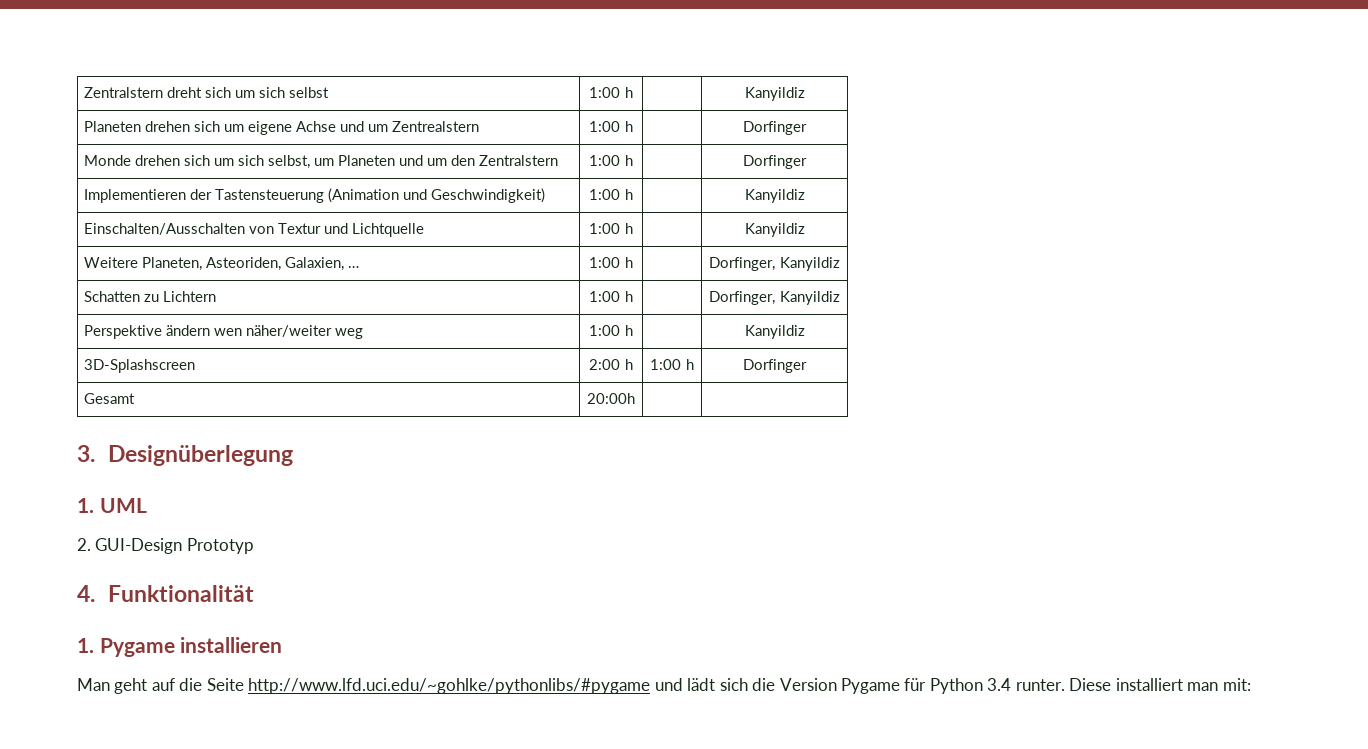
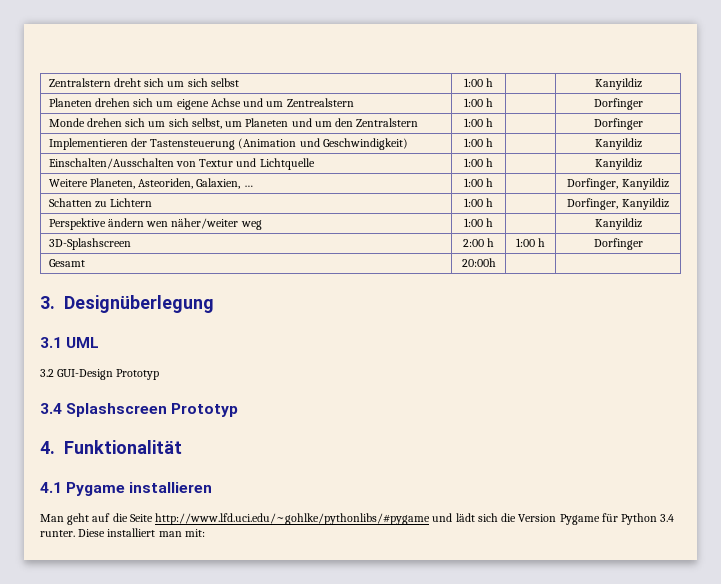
- 1. UML
+ 3.1 UML
- 2. GUI-Design Prototyp
+ 3.2 GUI-Design Prototyp
+ 3.4 Splashscreen Prototyp
- 1. Pygame installieren
+ 4.1 Pygame installieren

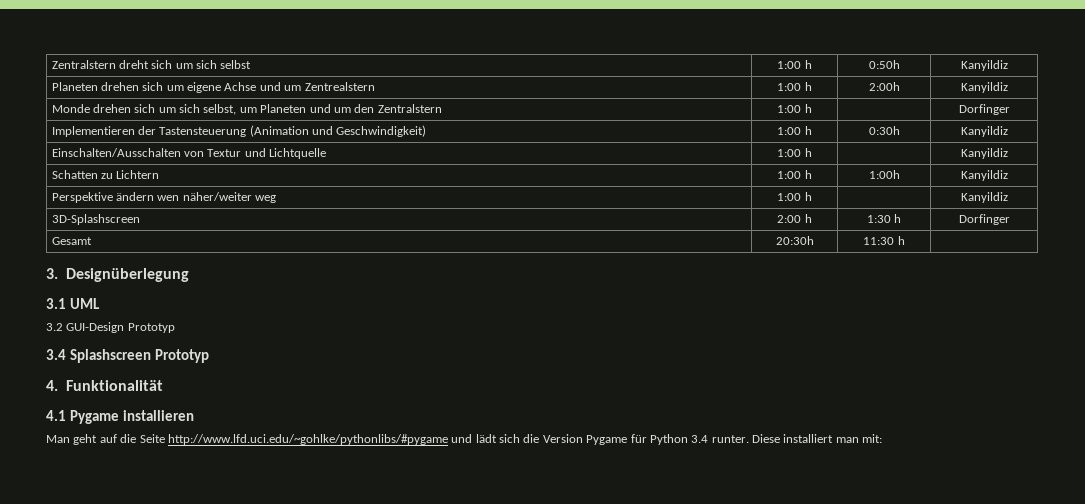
- Zentralstern dreht sich um sich selbst | 1:00 h | | Kanyildiz
+ Zentralstern dreht sich um sich selbst | 1:00 h | 0:50h | Kanyildiz
- Planeten drehen sich um eigene Achse und um Zentrealstern | 1:00 h | | Dorfinger
+ Planeten drehen sich um eigene Achse und um Zentrealstern | 1:00 h | 2:00h | Kanyildiz
- Implementieren der Tastensteuerung (Animation und Geschwindigkeit) | 1:00 h | | Kanyildiz
+ Implementieren der Tastensteuerung (Animation und Geschwindigkeit) | 1:00 h | 0:30h | Kanyildiz
- Weitere Planeten, Asteoriden, Galaxien, … | 1:00 h | | Dorfinger, Kanyildiz
- Schatten zu Lichtern | 1:00 h | | Dorfinger, Kanyildiz
+ Schatten zu Lichtern | 1:00 h | 1:00h | Kanyildiz
- 3D-Splashscreen | 2:00 h | 1:00 h | Dorfinger
+ 3D-Splashscreen | 2:00 h | 1:30 h | Dorfinger
- Gesamt | 20:00h | |
+ Gesamt | 20:30h | 11:30 h |

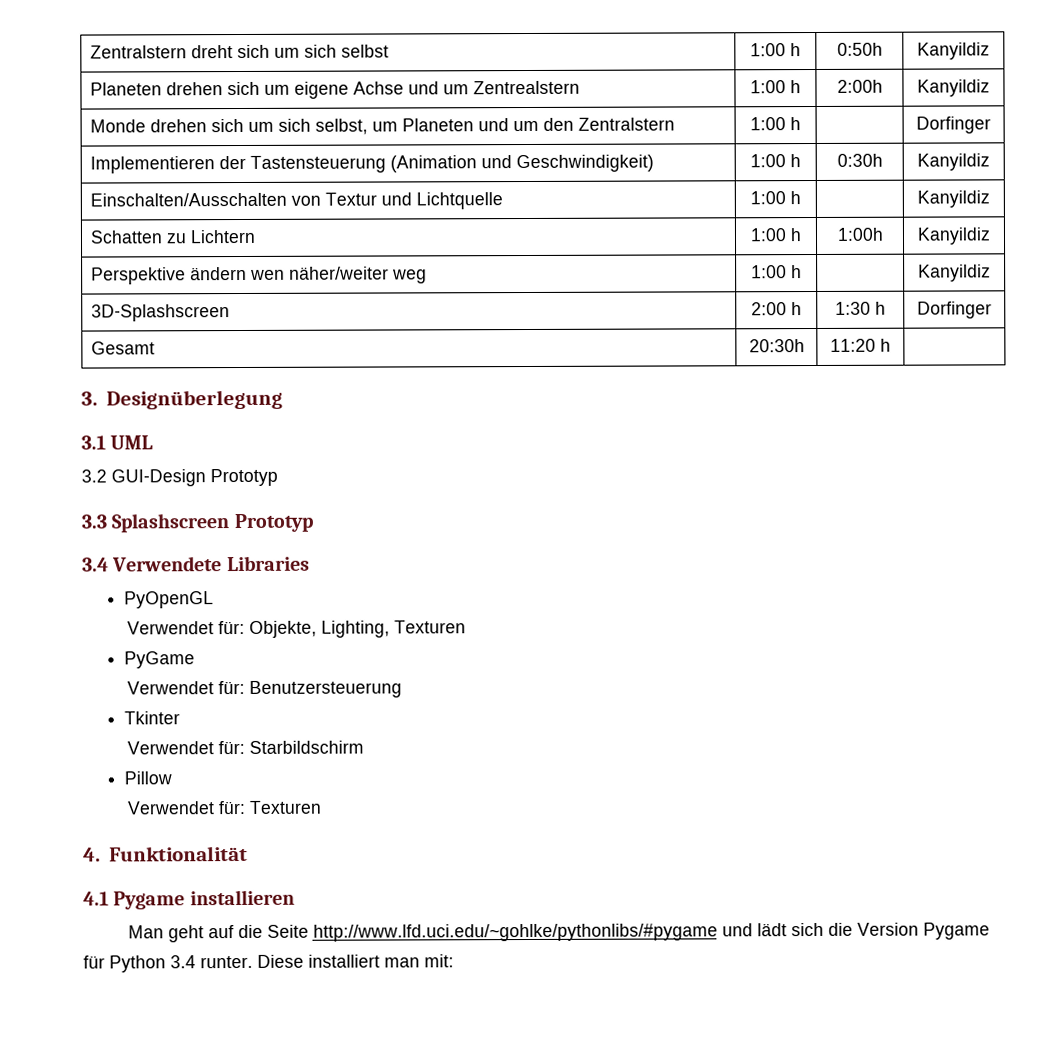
- Gesamt | 20:30h | 11:30 h |
+ Gesamt | 20:30h | 11:20 h |
- 3.4 Splashscreen Prototyp
+ 3.3 Splashscreen Prototyp
+ 3.4 Verwendete Libraries
+ PyOpenGL
+ Verwendet für: Objekte, Lighting, Texturen
+ PyGame
+ Verwendet für: Benutzersteuerung
+ Tkinter
+ Verwendet für: Starbildschirm
+ Pillow
+ Verwendet für: Texturen

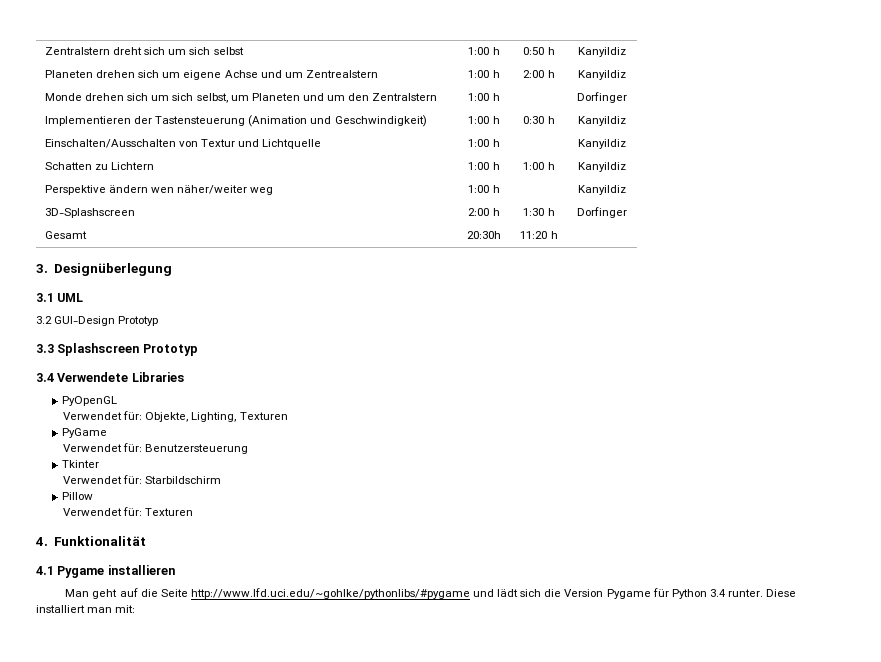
- Zentralstern dreht sich um sich selbst | 1:00 h | 0:50h | Kanyildiz
+ Zentralstern dreht sich um sich selbst | 1:00 h | 0:50 h | Kanyildiz
- Planeten drehen sich um eigene Achse und um Zentrealstern | 1:00 h | 2:00h | Kanyildiz
+ Planeten drehen sich um eigene Achse und um Zentrealstern | 1:00 h | 2:00 h | Kanyildiz
- Implementieren der Tastensteuerung (Animation und Geschwindigkeit) | 1:00 h | 0:30h | Kanyildiz
+ Implementieren der Tastensteuerung (Animation und Geschwindigkeit) | 1:00 h | 0:30 h | Kanyildiz
- Schatten zu Lichtern | 1:00 h | 1:00h | Kanyildiz
+ Schatten zu Lichtern | 1:00 h | 1:00 h | Kanyildiz

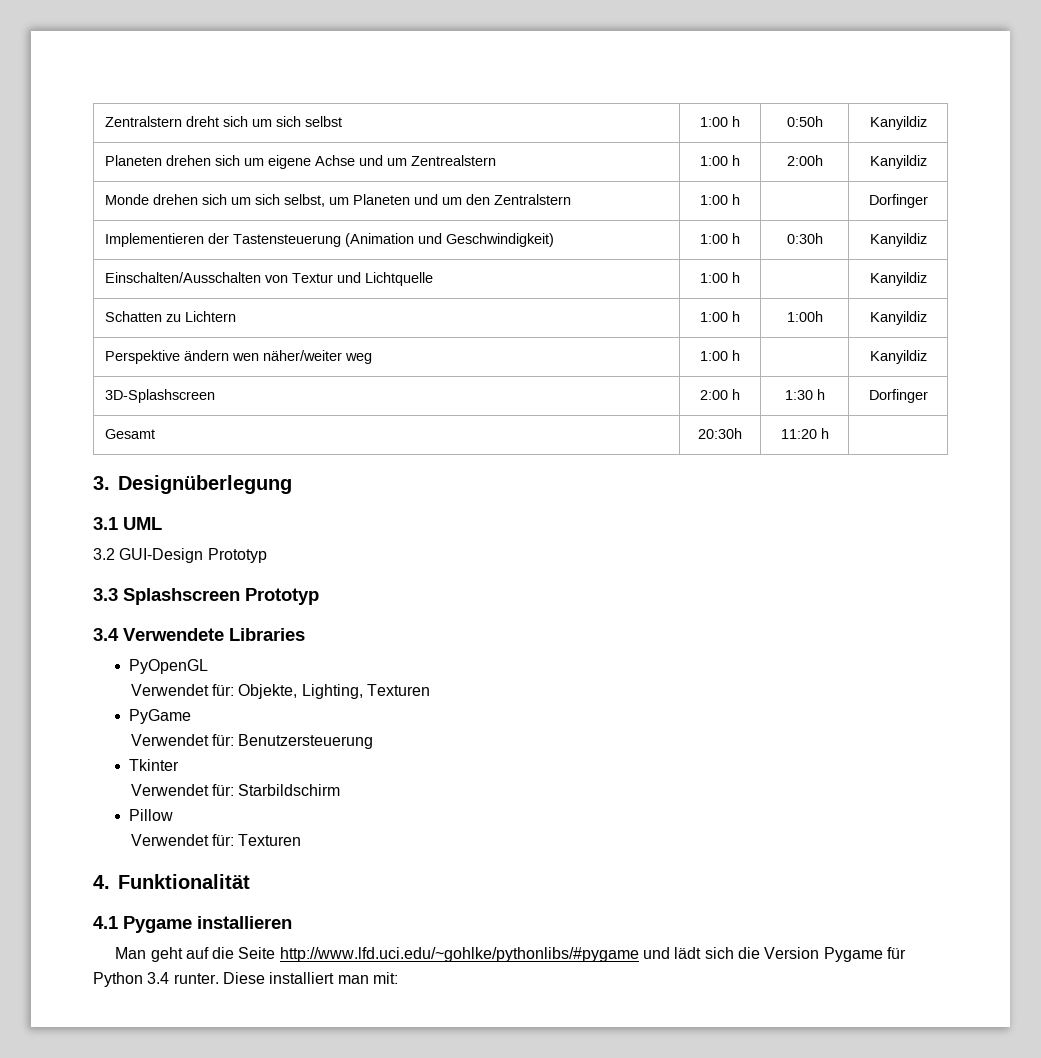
- Zentralstern dreht sich um sich selbst | 1:00 h | 0:50 h | Kanyildiz
+ Zentralstern dreht sich um sich selbst | 1:00 h | 0:50h | Kanyildiz
- Planeten drehen sich um eigene Achse und um Zentrealstern | 1:00 h | 2:00 h | Kanyildiz
+ Planeten drehen sich um eigene Achse und um Zentrealstern | 1:00 h | 2:00h | Kanyildiz
- Implementieren der Tastensteuerung (Animation und Geschwindigkeit) | 1:00 h | 0:30 h | Kanyildiz
+ Implementieren der Tastensteuerung (Animation und Geschwindigkeit) | 1:00 h | 0:30h | Kanyildiz
- Schatten zu Lichtern | 1:00 h | 1:00 h | Kanyildiz
+ Schatten zu Lichtern | 1:00 h | 1:00h | Kanyildiz

